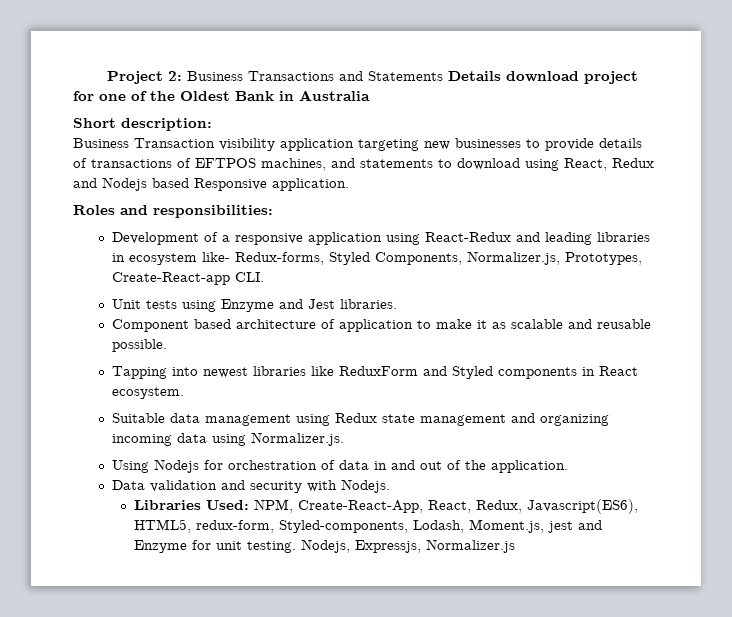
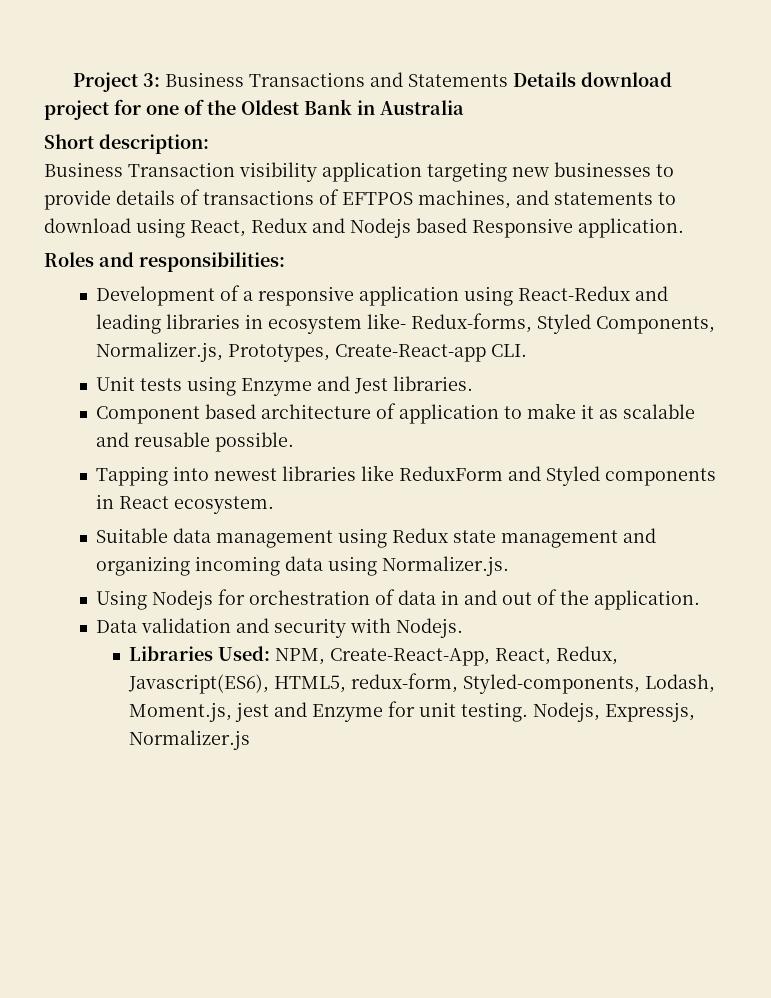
- Project 2: Business Transactions and Statements Details download project for one of the Oldest Bank in Australia
+ Project 3: Business Transactions and Statements Details download project for one of the Oldest Bank in Australia

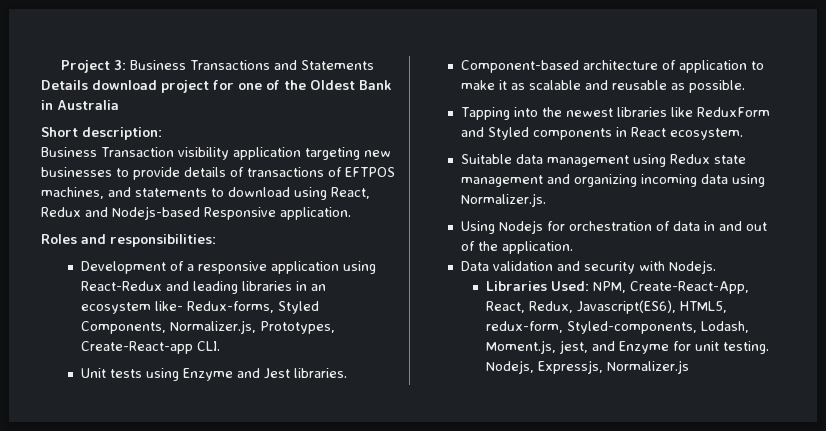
- Business Transaction visibility application targeting new businesses to provide details of transactions of EFTPOS machines, and statements to download using React, Redux and Nodejs based Responsive application.
+ Business Transaction visibility application targeting new businesses to provide details of transactions of EFTPOS machines, and statements to download using React, Redux and Nodejs-based Responsive application.
- Development of a responsive application using React-Redux and leading libraries in ecosystem like- Redux-forms, Styled Components, Normalizer.js, Prototypes, Create-React-app CLI.
+ Development of a responsive application using React-Redux and leading libraries in an ecosystem like- Redux-forms, Styled Components, Normalizer.js, Prototypes, Create-React-app CLI.
- Component based architecture of application to make it as scalable and reusable possible.
+ Component-based architecture of application to make it as scalable and reusable as possible.
- Tapping into newest libraries like ReduxForm and Styled components in React ecosystem.
+ Tapping into the newest libraries like ReduxForm and Styled components in React ecosystem.
- Libraries Used: NPM, Create-React-App, React, Redux, Javascript(ES6), HTML5, redux-form, Styled-components, Lodash, Moment.js, jest and Enzyme for unit testing.
+ Libraries Used: NPM, Create-React-App, React, Redux, Javascript(ES6), HTML5, redux-form, Styled-components, Lodash, Moment.js, jest, and Enzyme for unit testing.

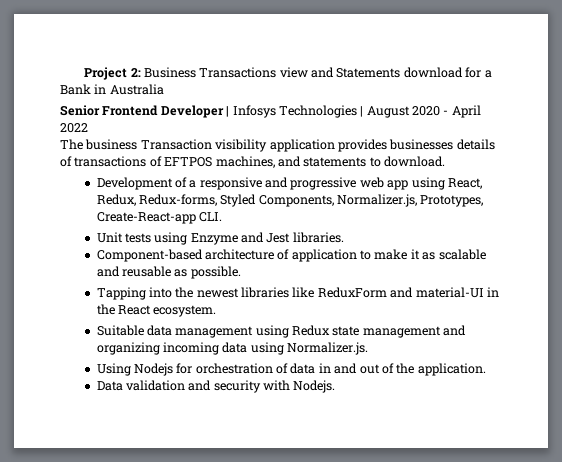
- Project 3: Business Transactions and Statements Details download project for one of the Oldest Bank in Australia
- Short description:
- Business Transaction visibility application targeting new businesses to provide details of transactions of EFTPOS machines, and statements to download using React, Redux and Nodejs-based Responsive application.
- Roles and responsibilities:
- Development of a responsive application using React-Redux and leading libraries in an ecosystem like- Redux-forms, Styled Components, Normalizer.js, Prototypes, Create-React-app CLI.
+ Project 2: Business Transactions view and Statements download for a Bank in Australia
+ Senior Frontend Developer | Infosys Technologies | August 2020 - April 2022
+ The business Transaction visibility application provides businesses details of transactions of EFTPOS machines, and statements to download.
+ Development of a responsive and progressive web app using React, Redux, Redux-forms, Styled Components, Normalizer.js, Prototypes, Create-React-app CLI.
- Tapping into the newest libraries like ReduxForm and Styled components in React ecosystem.
+ Tapping into the newest libraries like ReduxForm and material-UI in the React ecosystem.
- Libraries Used: NPM, Create-React-App, React, Redux, Javascript(ES6), HTML5, redux-form, Styled-components, Lodash, Moment.js, jest, and Enzyme for unit testing. Nodejs, Expressjs, Normalizer.js

